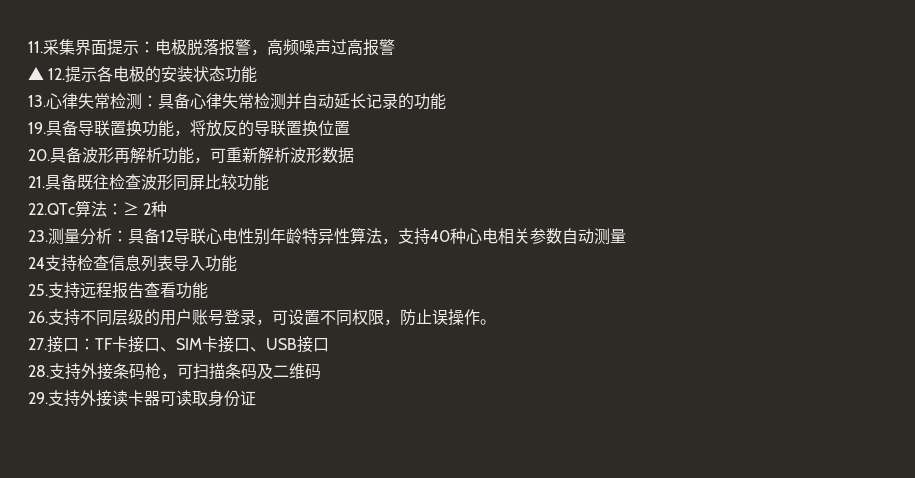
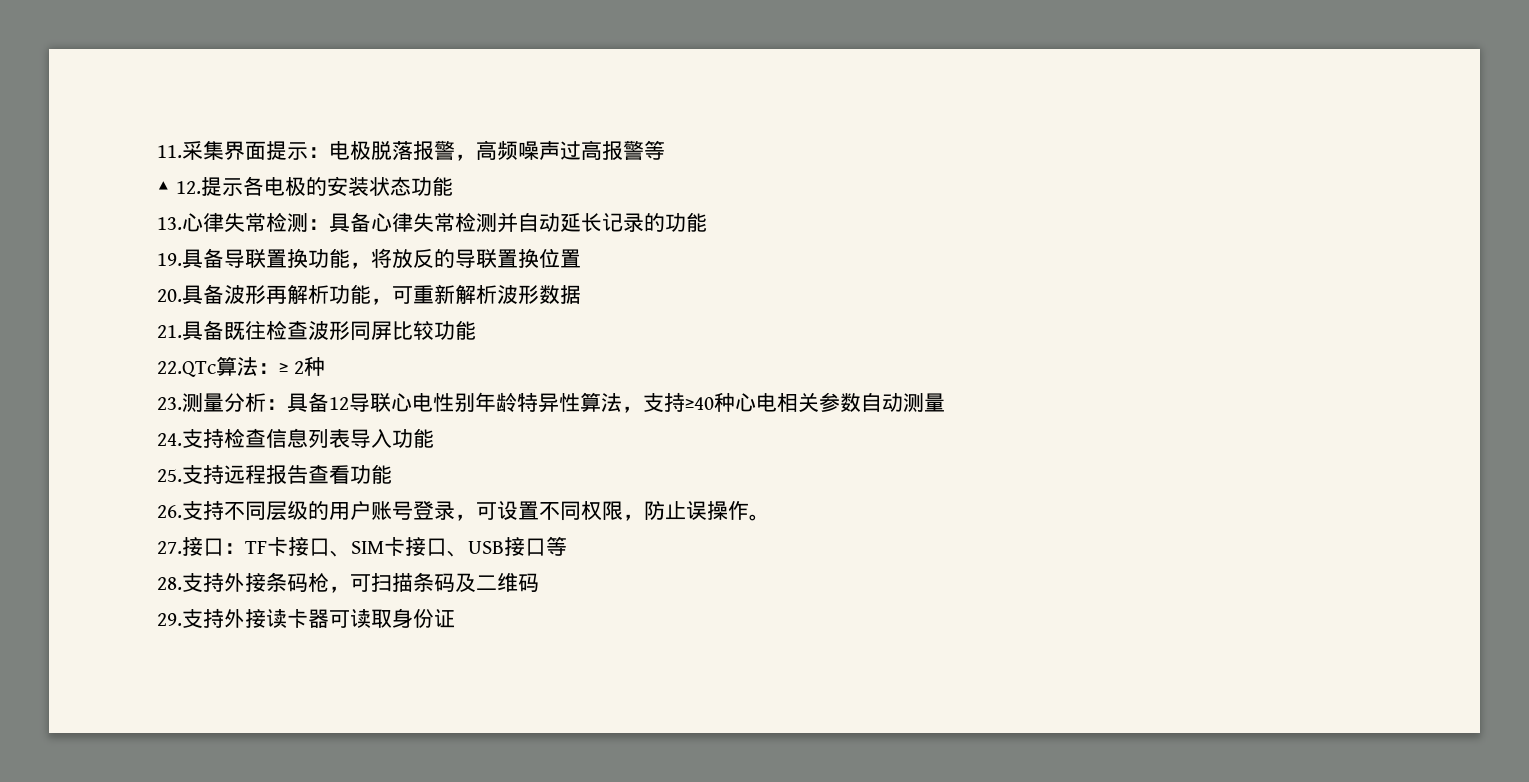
- 11.采集界面提示：电极脱落报警，高频噪声过高报警
+ 11.采集界面提示：电极脱落报警，高频噪声过高报警等
- 23.测量分析：具备12导联心电性别年龄特异性算法，支持40种心电相关参数自动测量
+ 23.测量分析：具备12导联心电性别年龄特异性算法，支持≥40种心电相关参数自动测量
- 24支持检查信息列表导入功能
+ 24.支持检查信息列表导入功能
- 27.接口：TF卡接口、SIM卡接口、USB接口
+ 27.接口：TF卡接口、SIM卡接口、USB接口等

